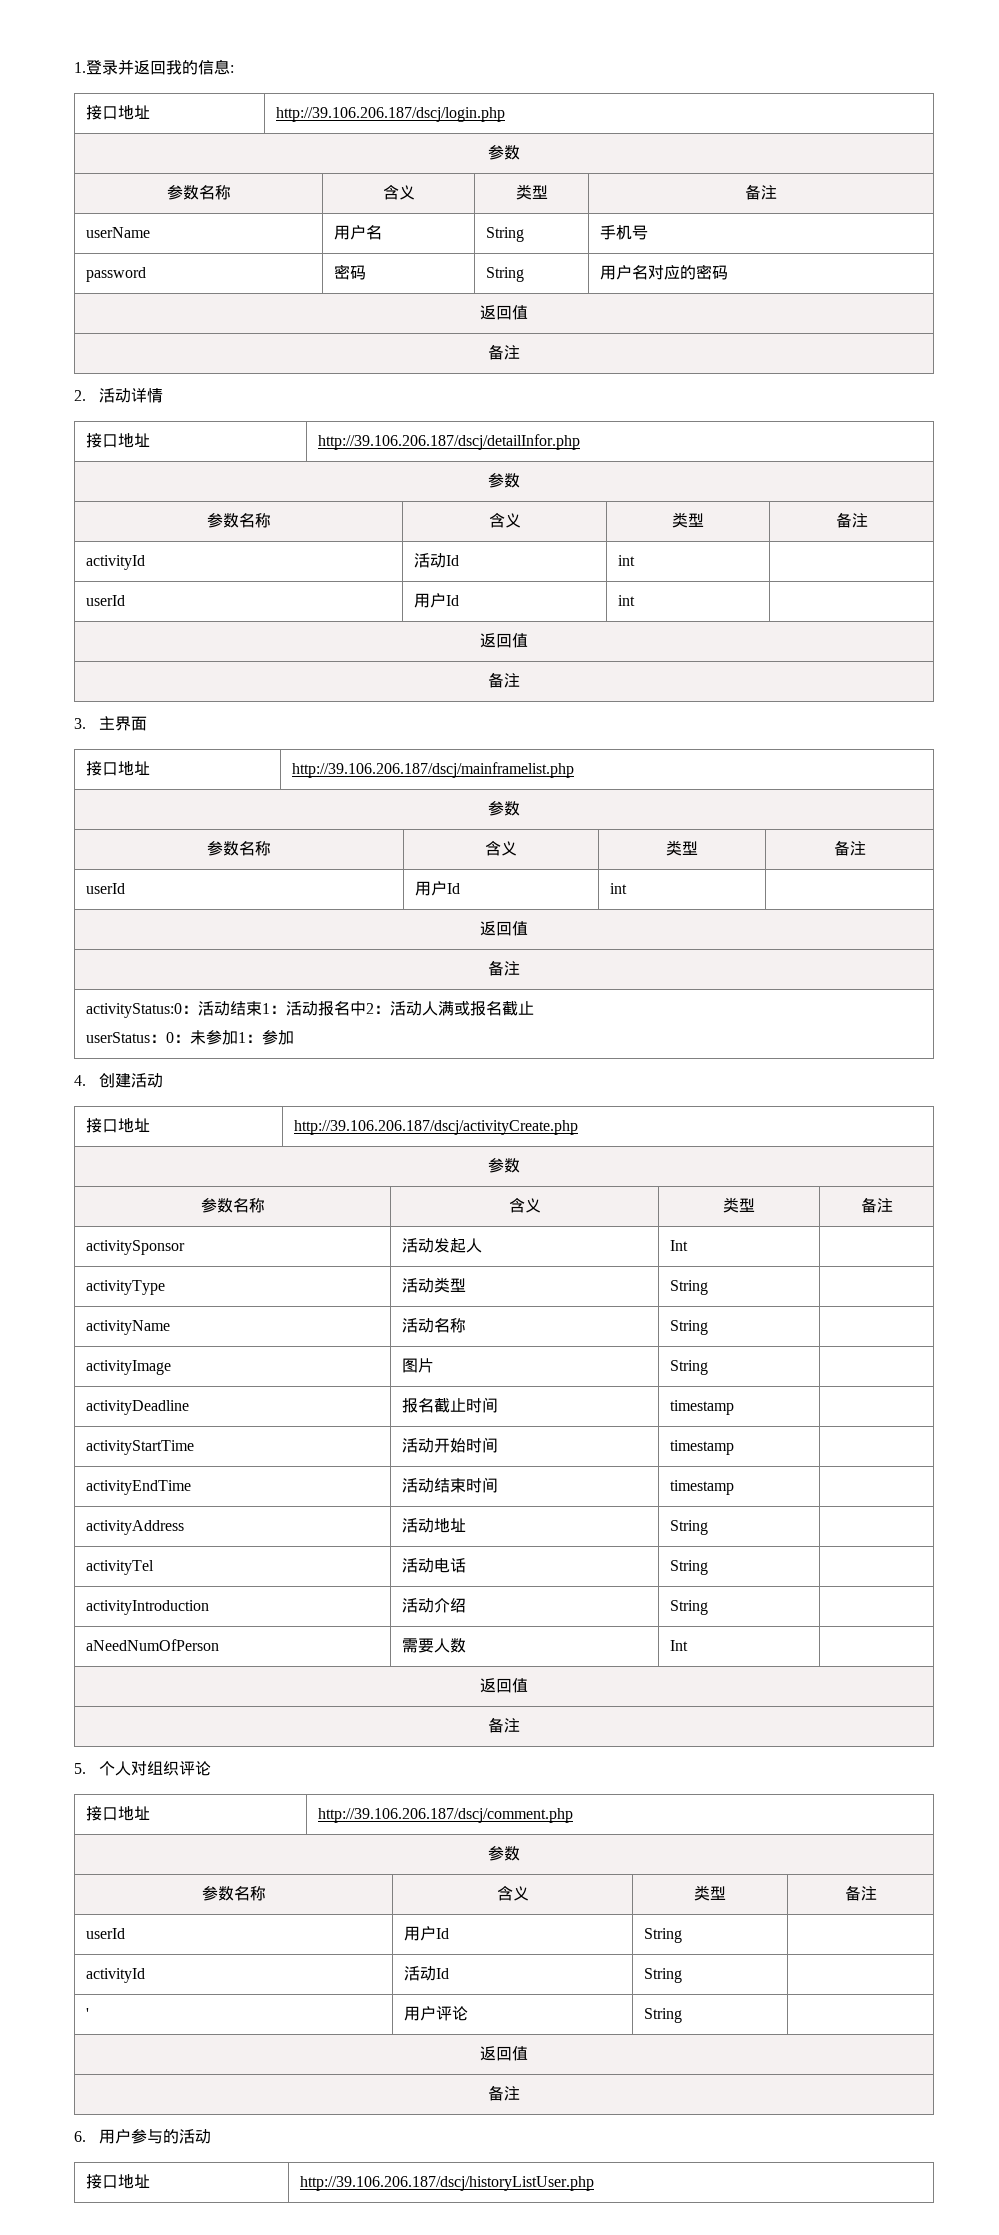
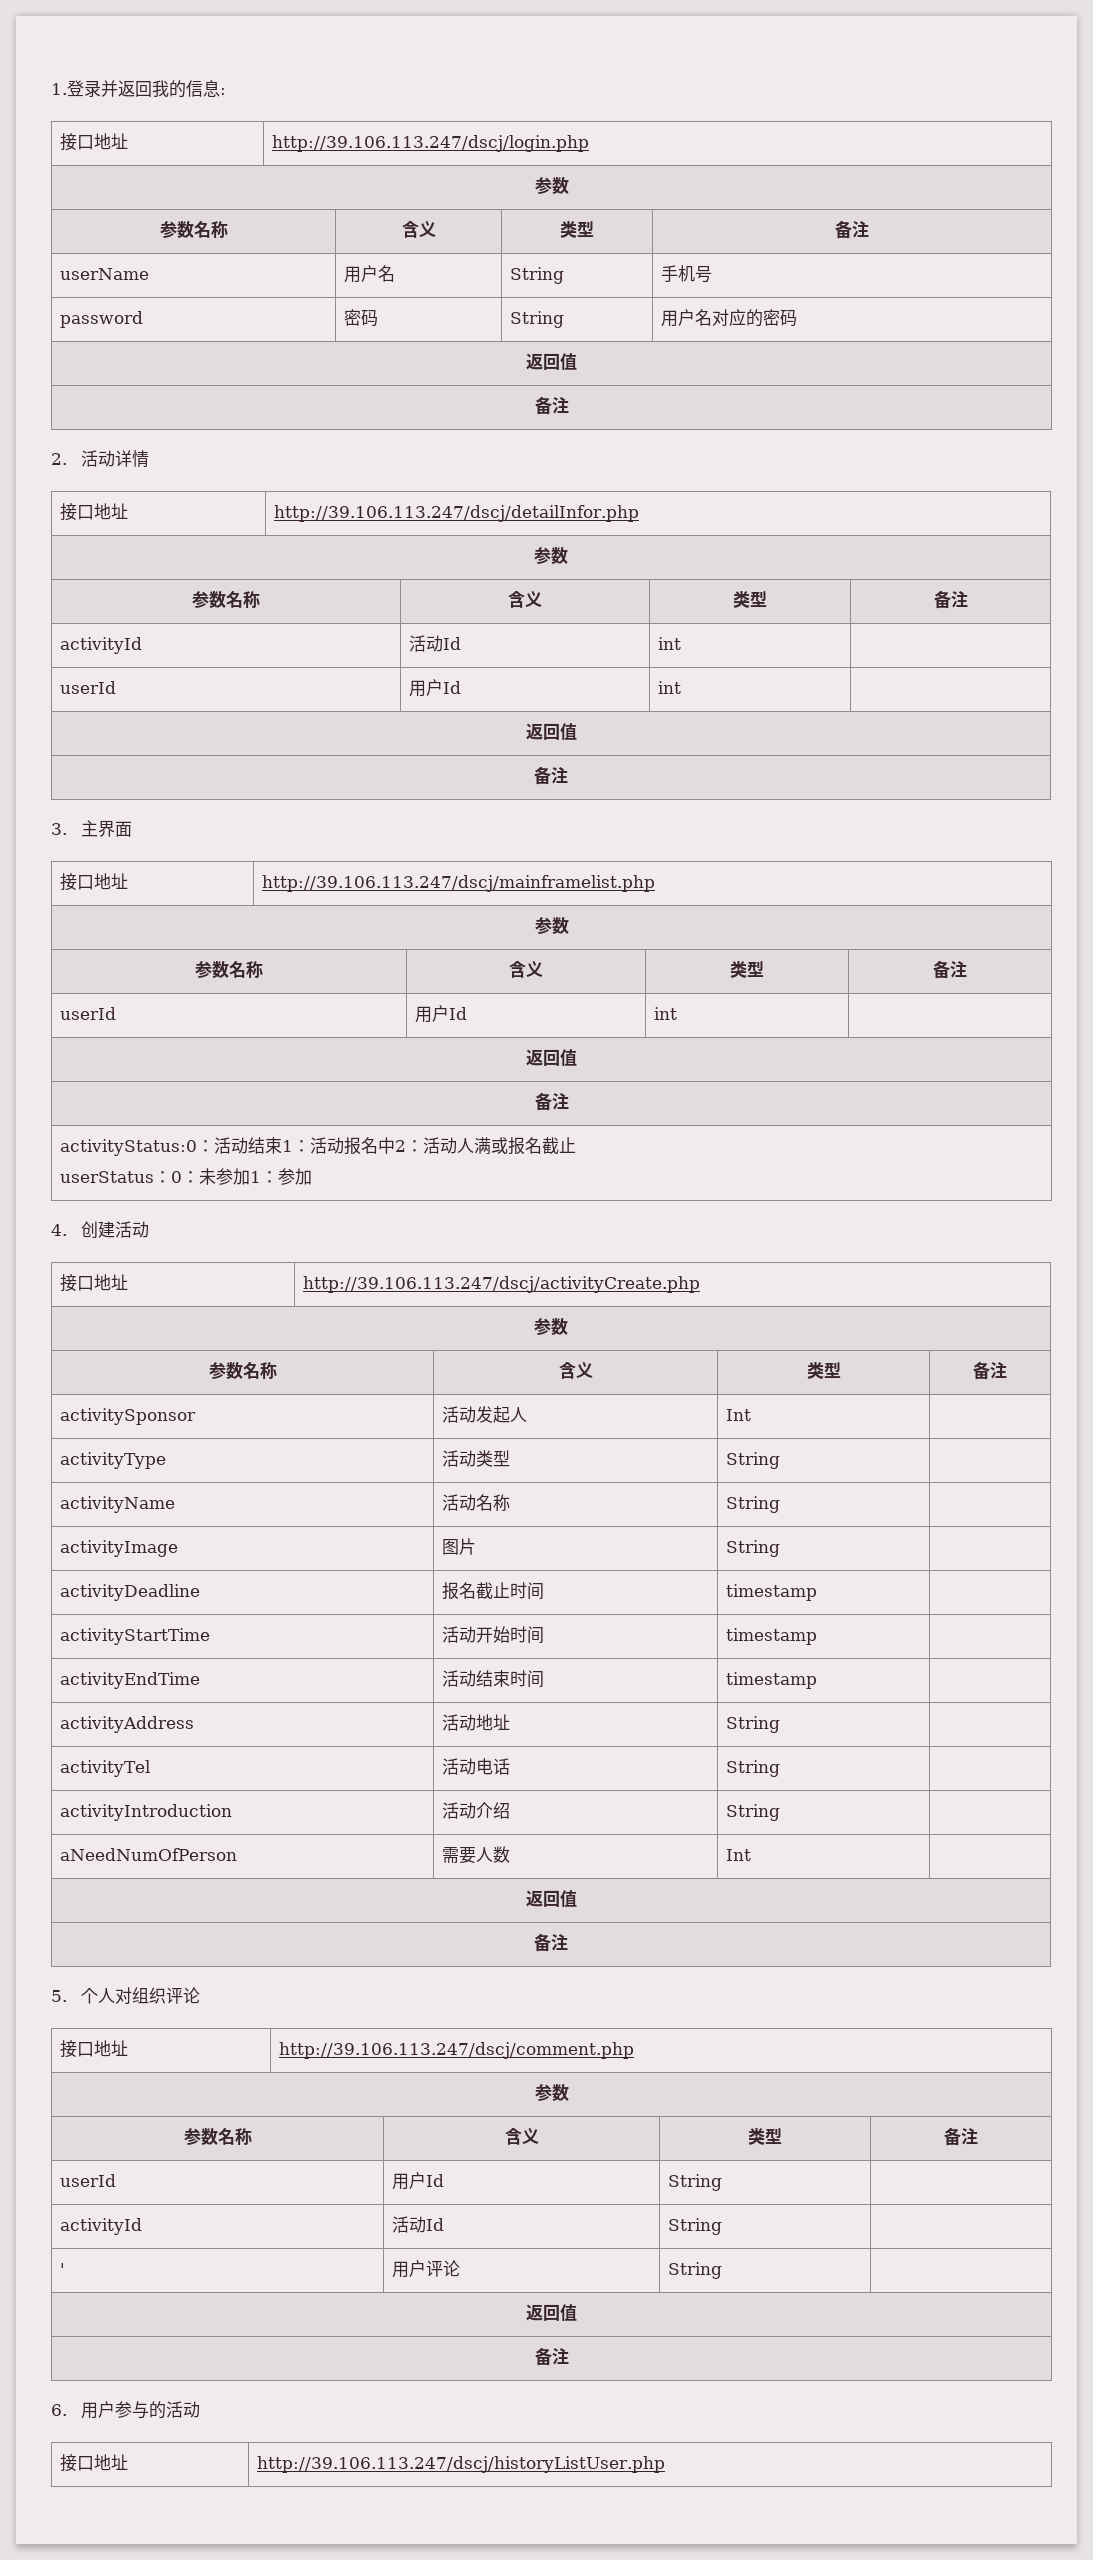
- 接口地址 | http://39.106.206.187/dscj/login.php
+ 接口地址 | http://39.106.113.247/dscj/login.php
- 接口地址 | http://39.106.206.187/dscj/detailInfor.php
+ 接口地址 | http://39.106.113.247/dscj/detailInfor.php
- 接口地址 | http://39.106.206.187/dscj/mainframelist.php
+ 接口地址 | http://39.106.113.247/dscj/mainframelist.php
- 接口地址 | http://39.106.206.187/dscj/activityCreate.php
+ 接口地址 | http://39.106.113.247/dscj/activityCreate.php
- 接口地址 | http://39.106.206.187/dscj/comment.php
+ 接口地址 | http://39.106.113.247/dscj/comment.php
- 接口地址 | http://39.106.206.187/dscj/historyListUser.php
+ 接口地址 | http://39.106.113.247/dscj/historyListUser.php

